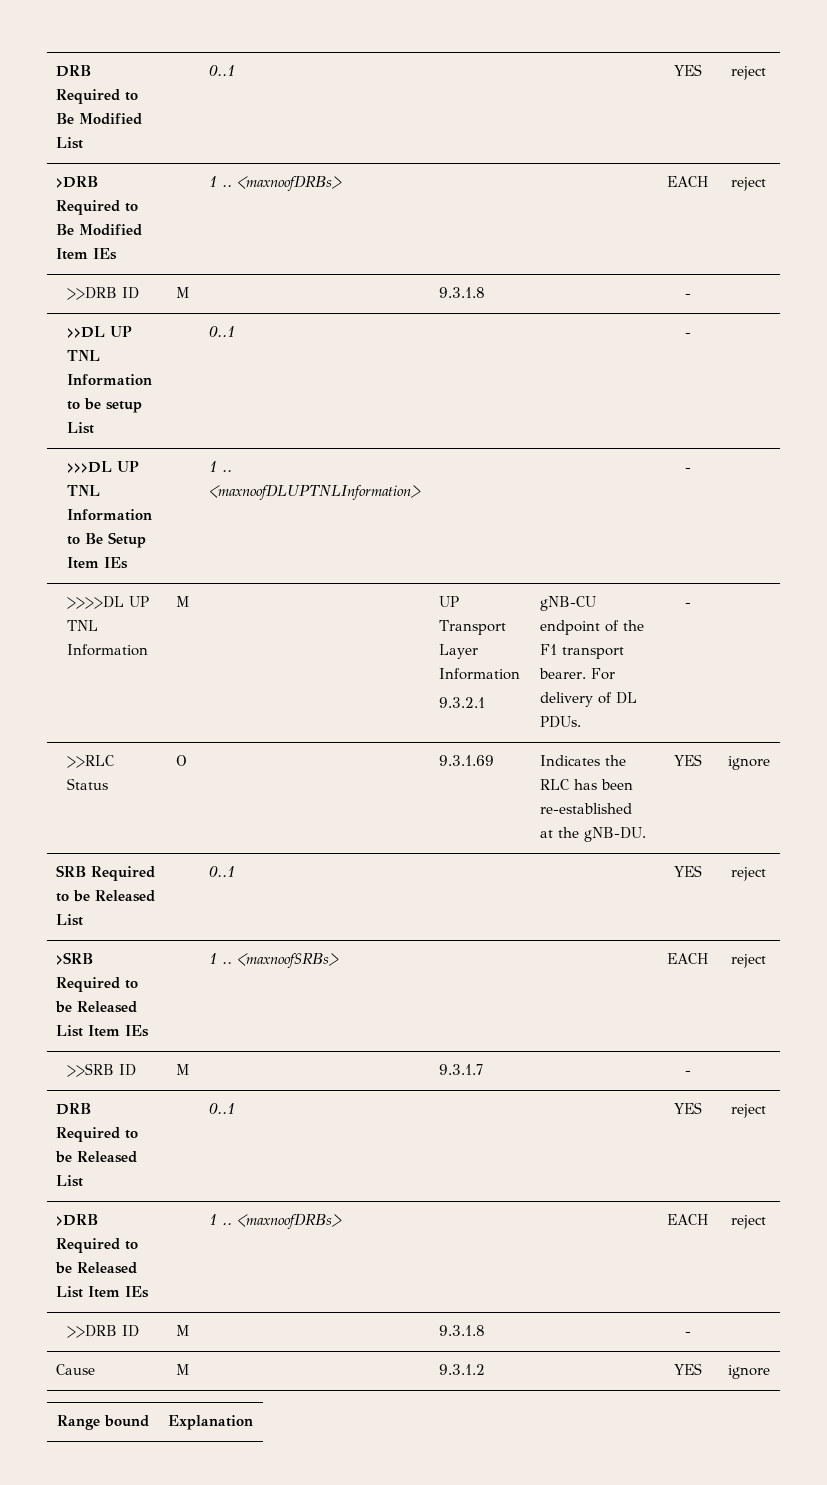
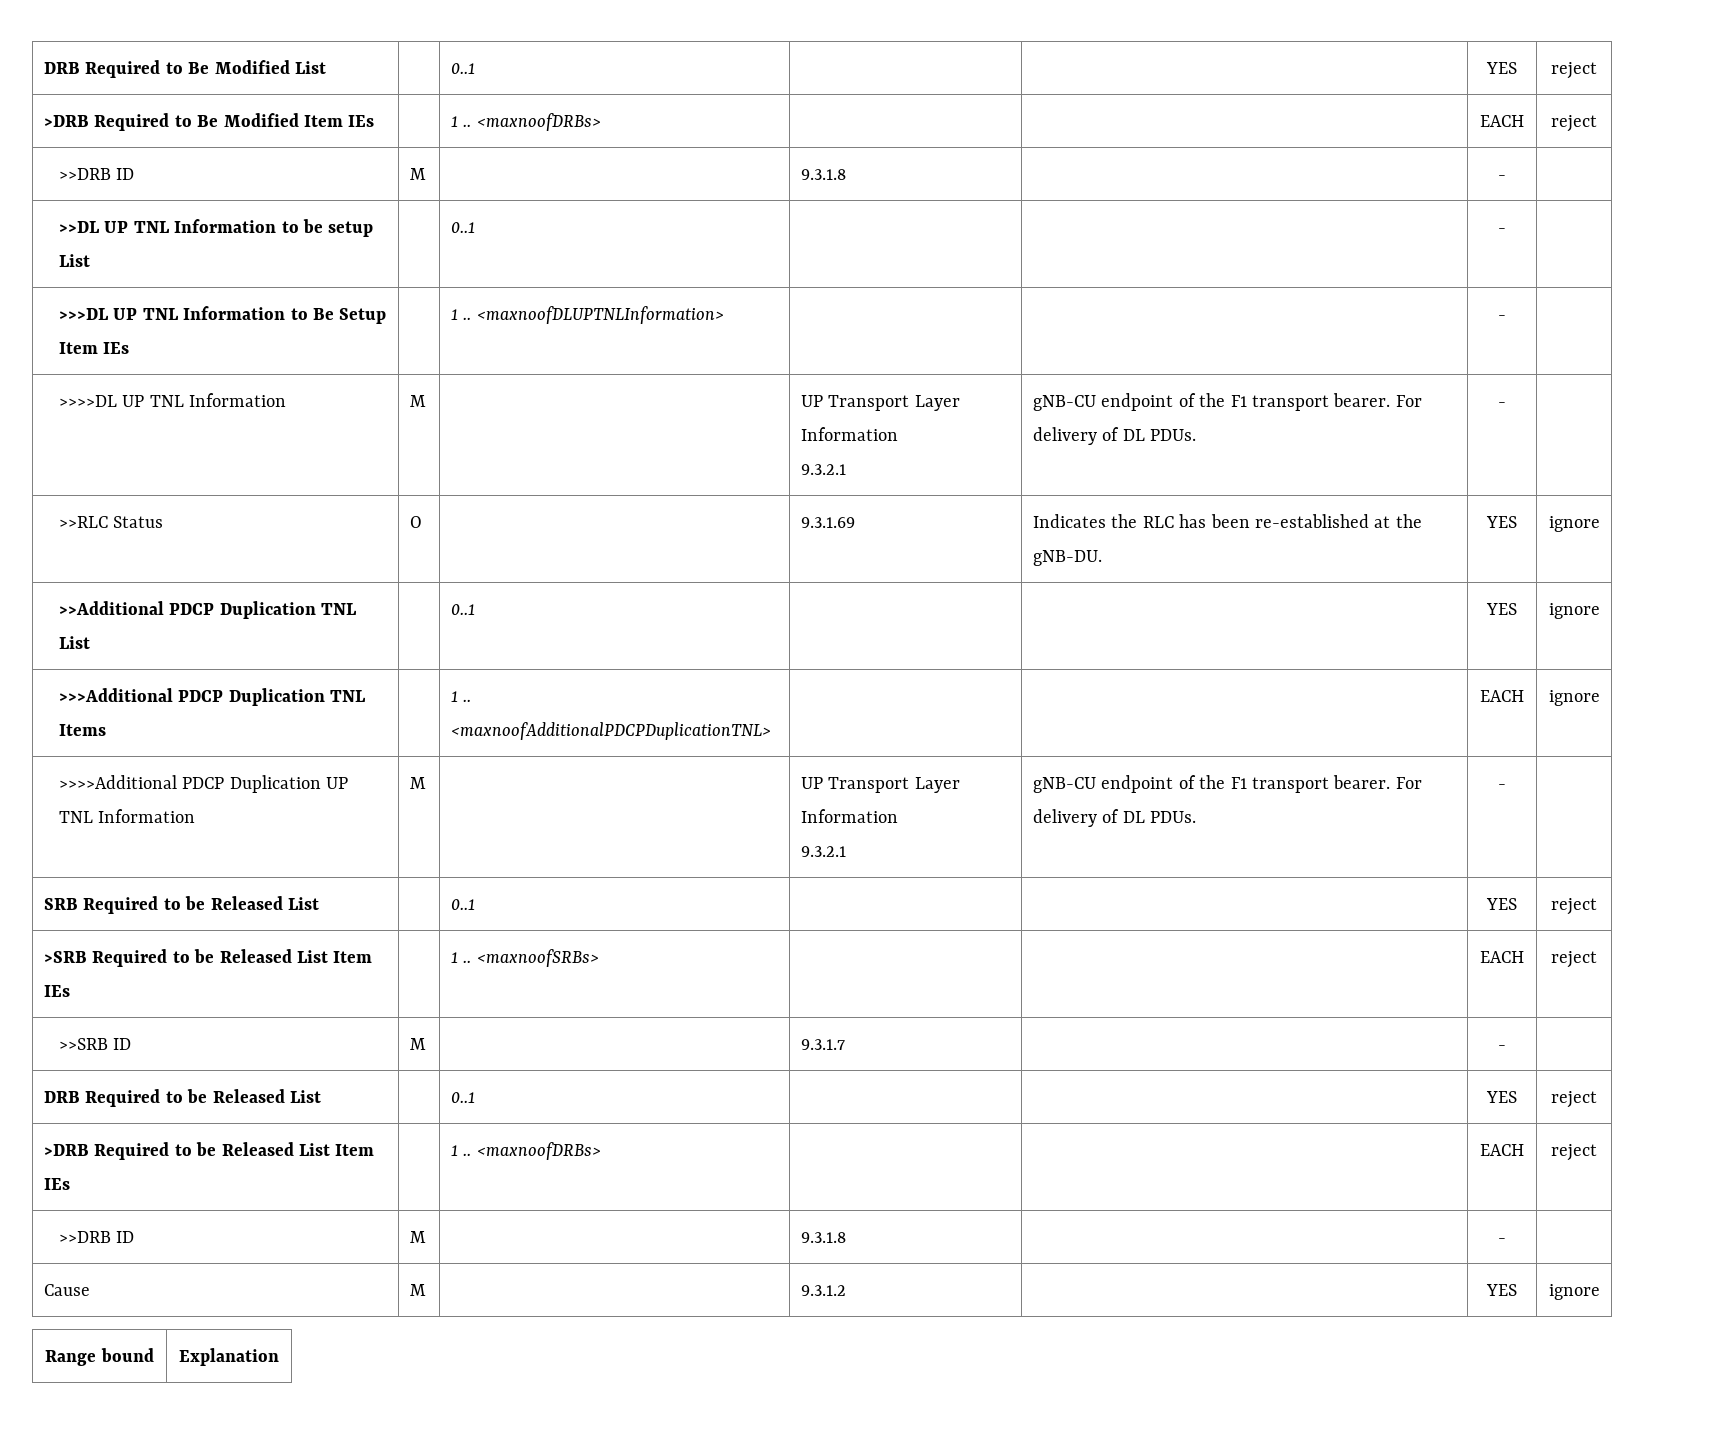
+ >>Additional PDCP Duplication TNL List | | 0..1 | | | YES | ignore
+ >>>Additional PDCP Duplication TNL Items | | 1 .. <maxnoofAdditionalPDCPDuplicationTNL> | | | EACH | ignore
+ >>>>Additional PDCP Duplication UP TNL Information | M | | UP Transport Layer Information
+ 9.3.2.1 | gNB-CU endpoint of the F1 transport bearer. For delivery of DL PDUs. | - |

